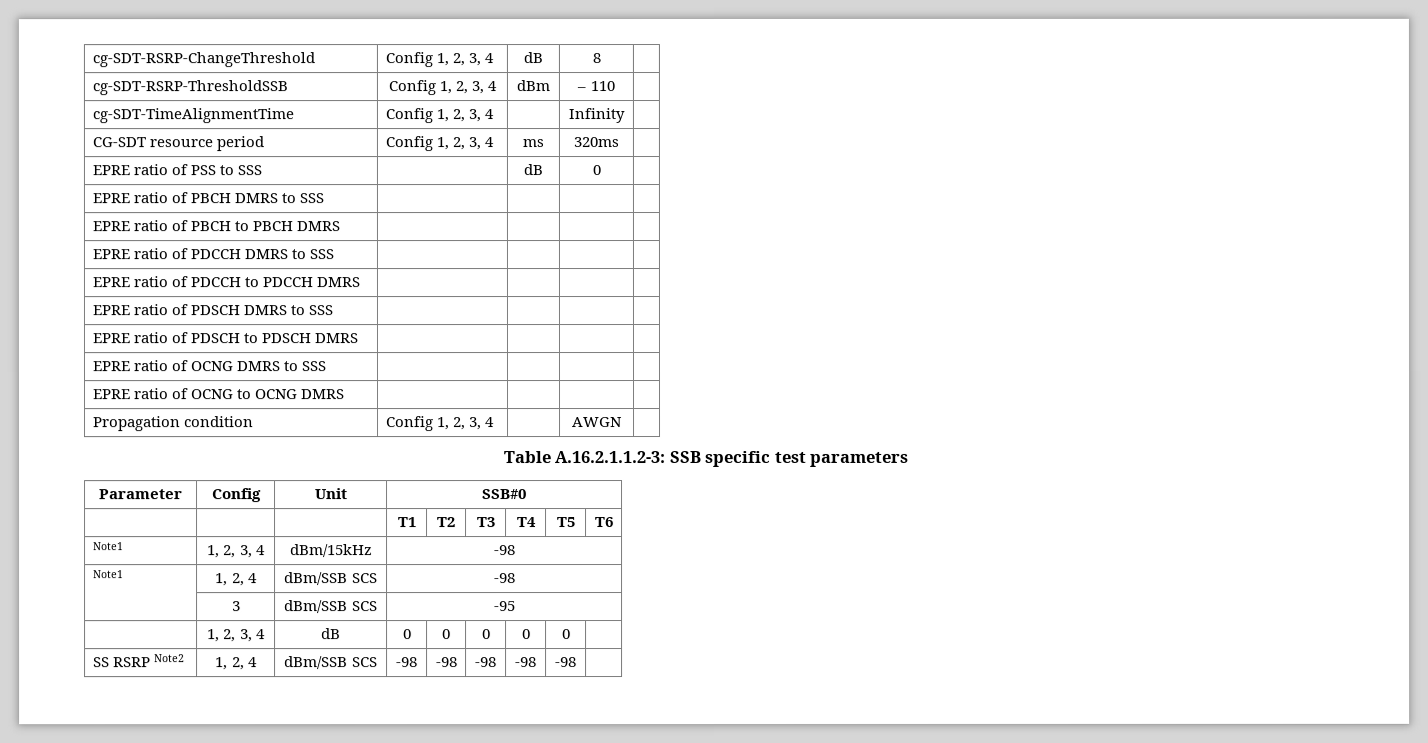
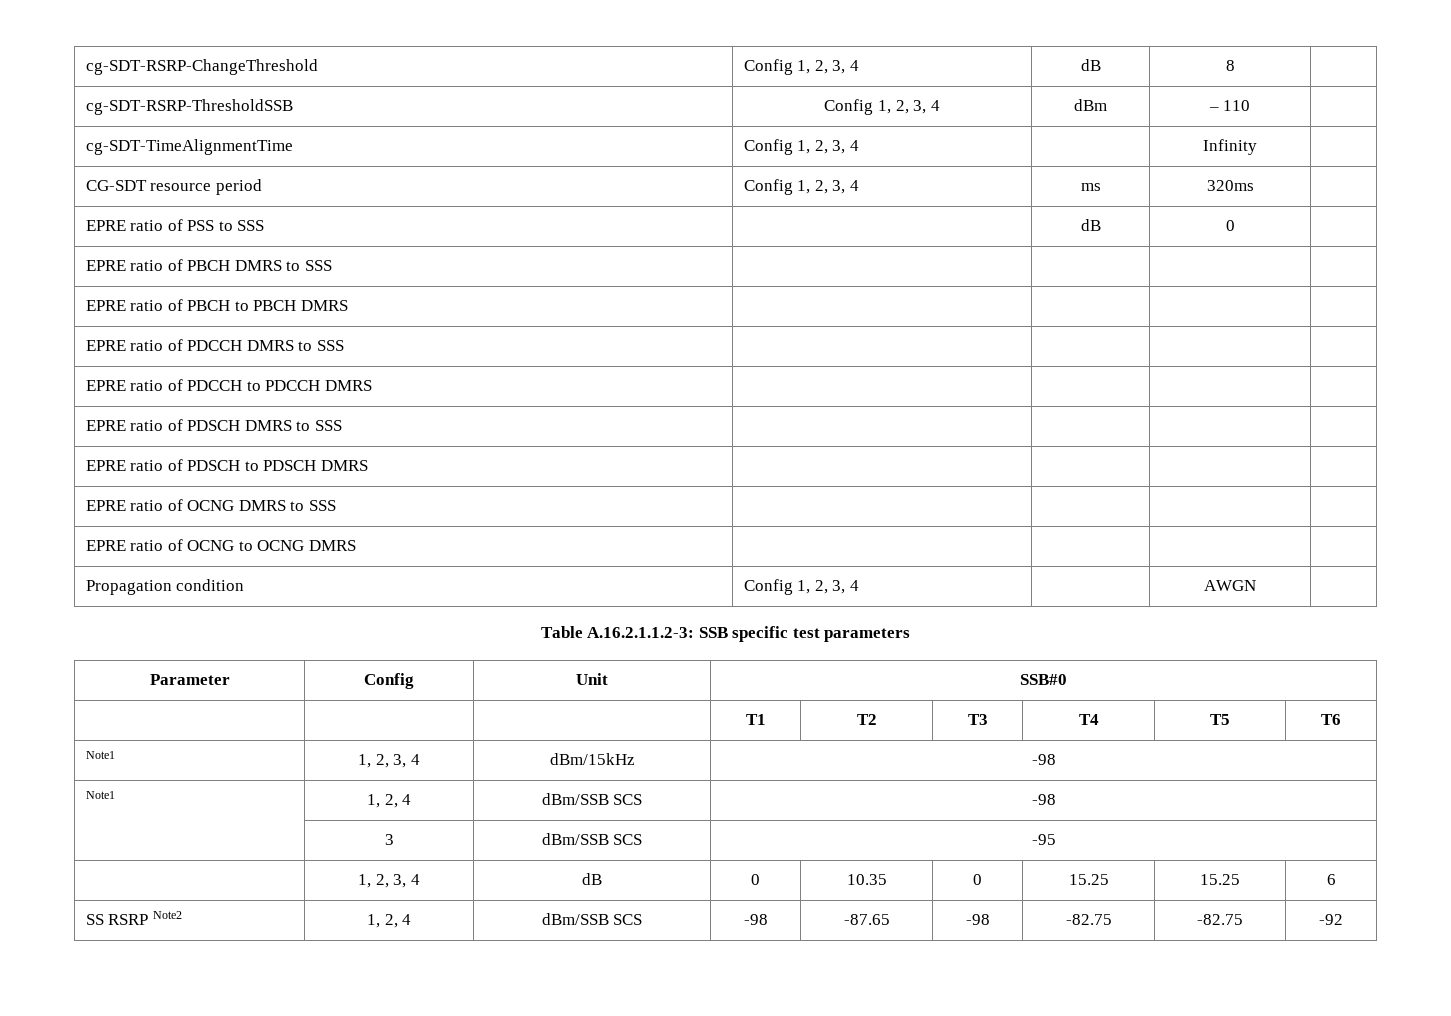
- | 1, 2, 3, 4 | dB | 0 | 0 | 0 | 0 | 0 |
+ | 1, 2, 3, 4 | dB | 0 | 10.35 | 0 | 15.25 | 15.25 | 6
- SS RSRP Note2 | 1, 2, 4 | dBm/SSB SCS | -98 | -98 | -98 | -98 | -98 |
+ SS RSRP Note2 | 1, 2, 4 | dBm/SSB SCS | -98 | -87.65 | -98 | -82.75 | -82.75 | -92

